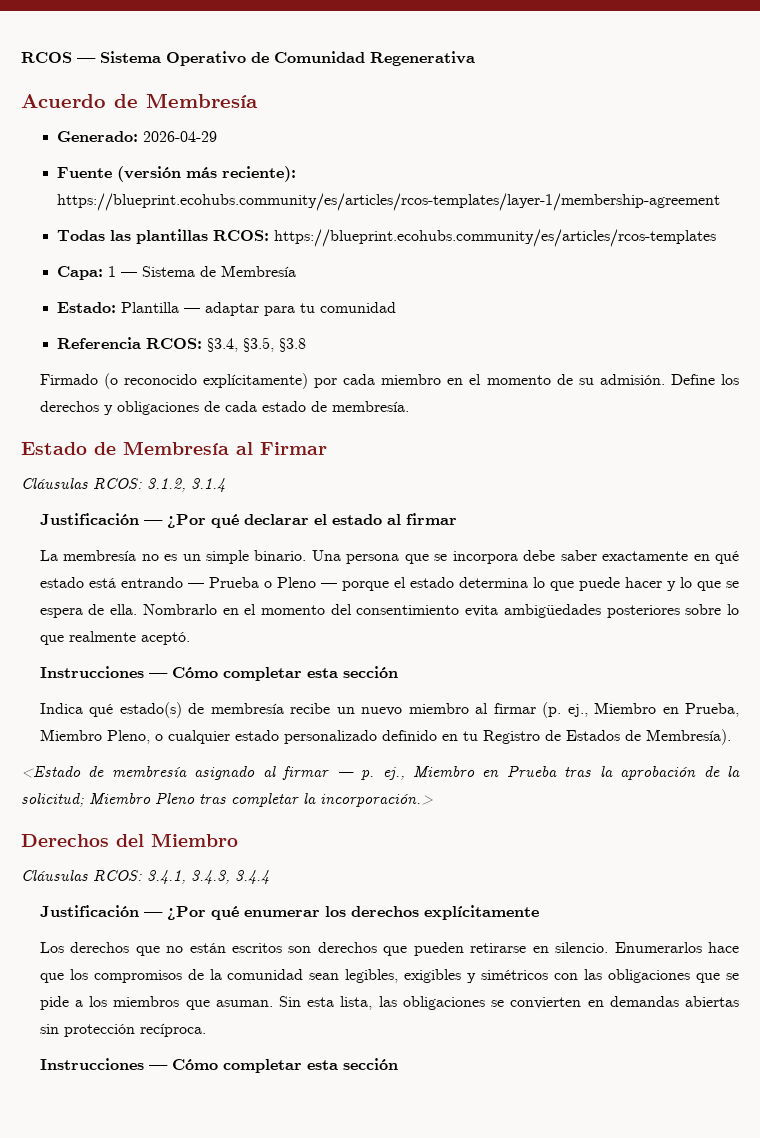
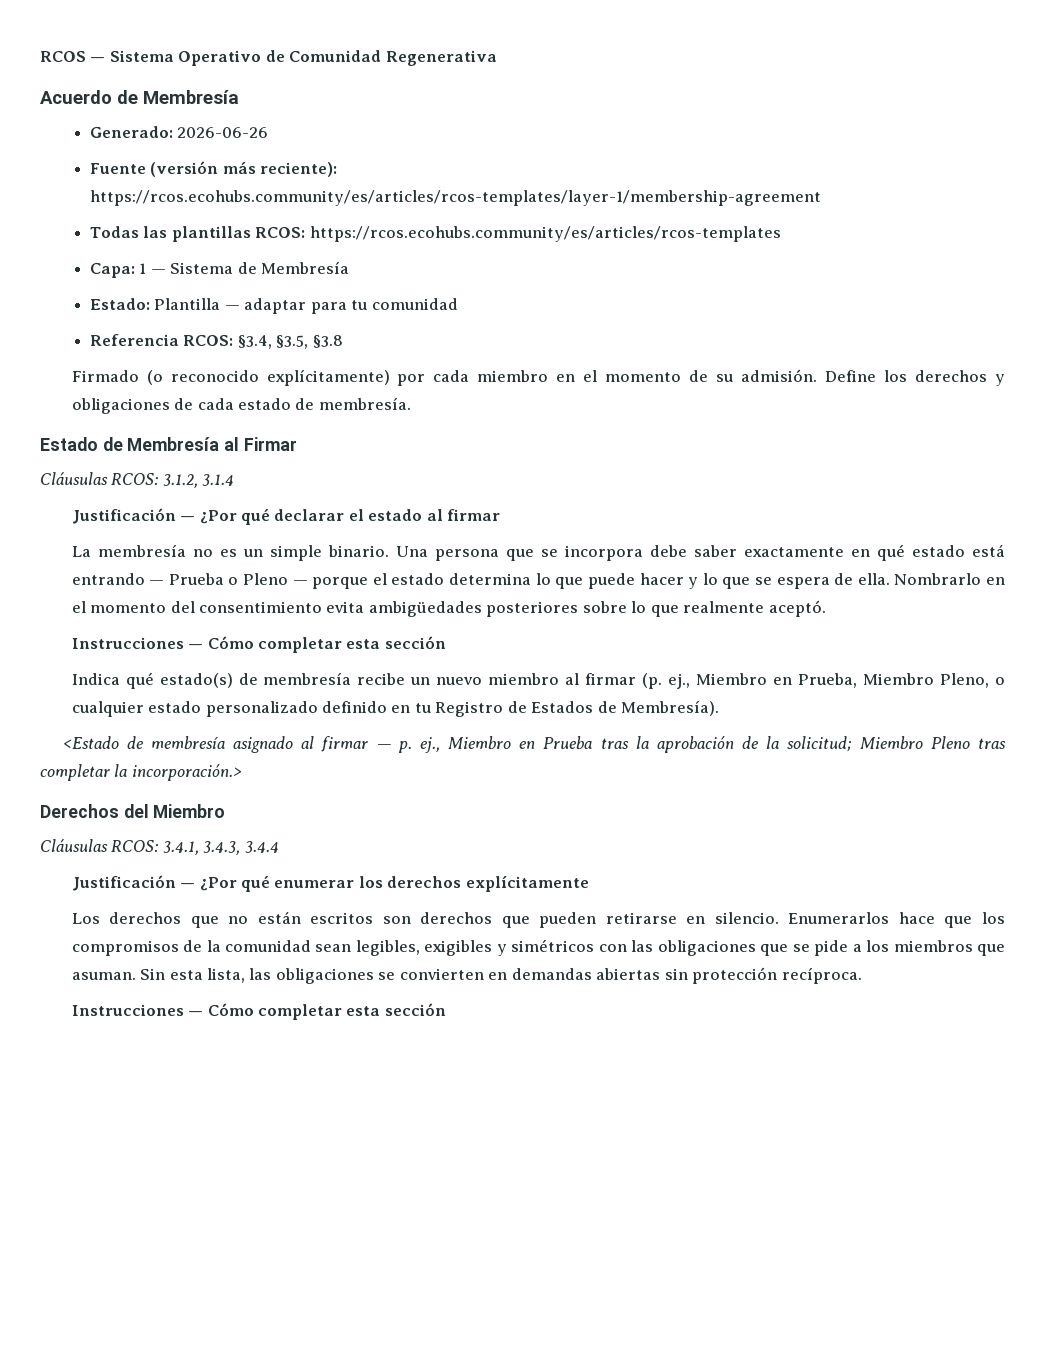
- Generado: 2026-04-29
+ Generado: 2026-06-26
- Fuente (versión más reciente): https://blueprint.ecohubs.community/es/articles/rcos-templates/layer-1/membership-agreement
+ Fuente (versión más reciente): https://rcos.ecohubs.community/es/articles/rcos-templates/layer-1/membership-agreement
- Todas las plantillas RCOS: https://blueprint.ecohubs.community/es/articles/rcos-templates
+ Todas las plantillas RCOS: https://rcos.ecohubs.community/es/articles/rcos-templates

